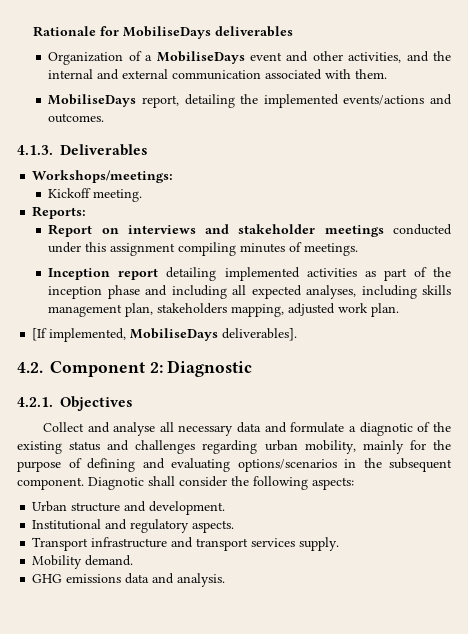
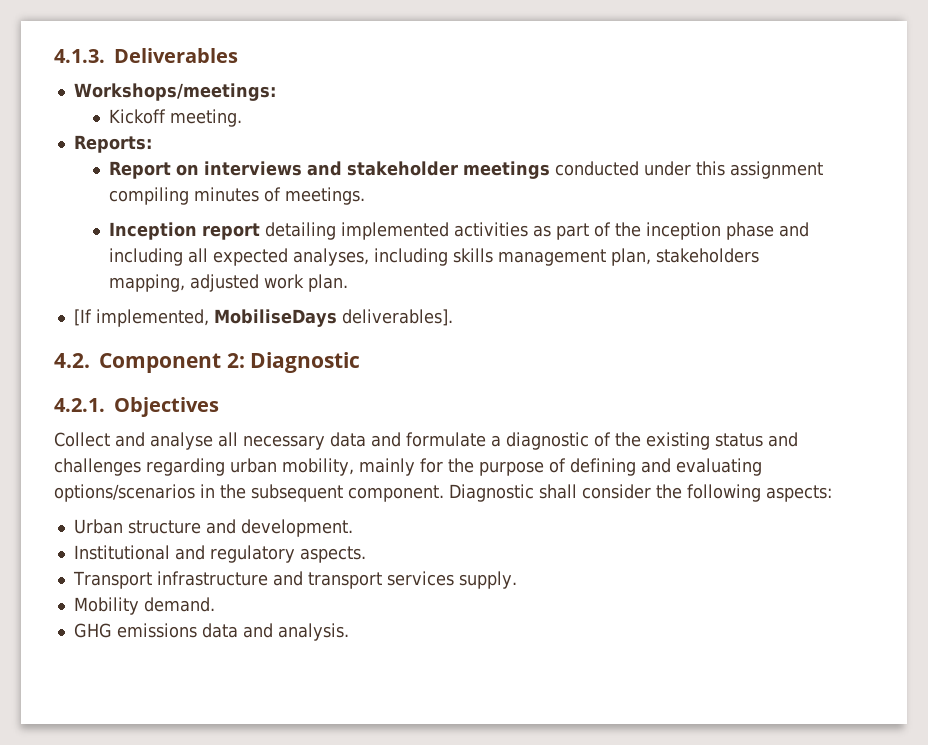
- Rationale for MobiliseDays deliverables
- Organization of a MobiliseDays event and other activities, and the internal and external communication associated with them.
- MobiliseDays report, detailing the implemented events/actions and outcomes.
- Collect and analyse all necessary data and formulate a diagnotic of the existing status and challenges regarding urban mobility, mainly for the purpose of defining and evaluating options/scenarios in the subsequent component.
+ Collect and analyse all necessary data and formulate a diagnostic of the existing status and challenges regarding urban mobility, mainly for the purpose of defining and evaluating options/scenarios in the subsequent component.
- Diagnotic shall consider the following aspects:
+ Diagnostic shall consider the following aspects:

